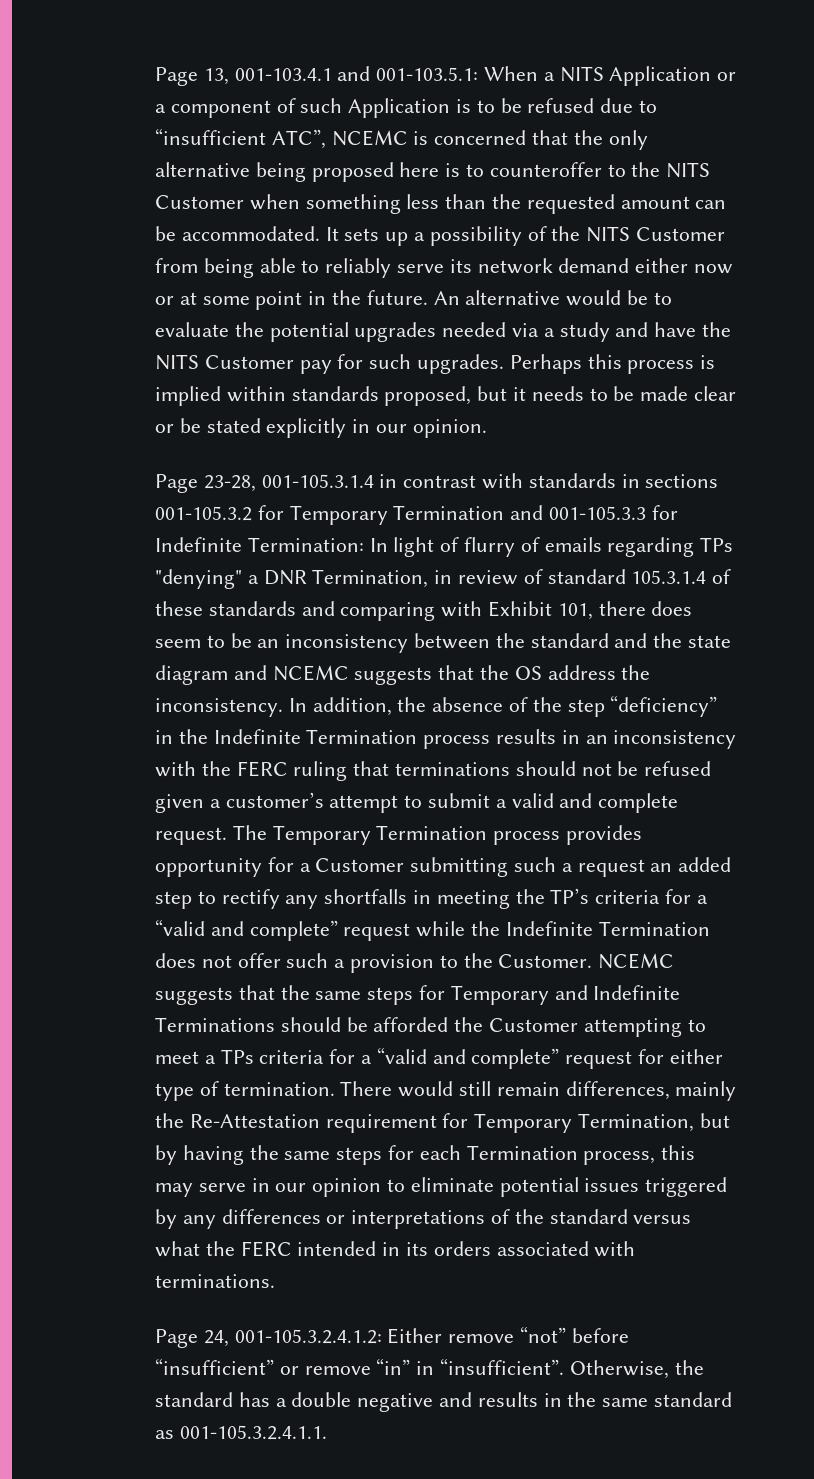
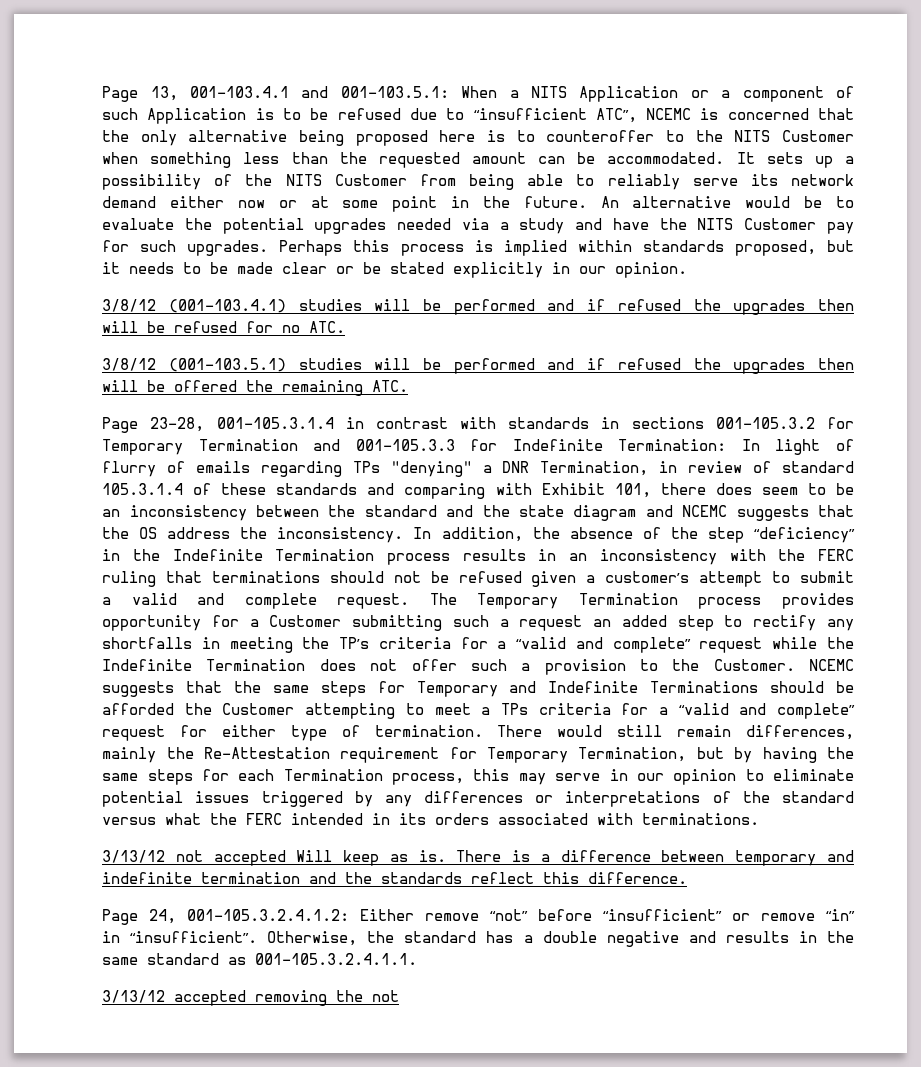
+ 3/8/12 (001-103.4.1) studies will be performed and if refused the upgrades then will be refused for no ATC.
+ 3/8/12 (001-103.5.1) studies will be performed and if refused the upgrades then will be offered the remaining ATC.
+ 3/13/12 not accepted Will keep as is. There is a difference between temporary and indefinite termination and the standards reflect this difference.
+ 3/13/12 accepted removing the not

